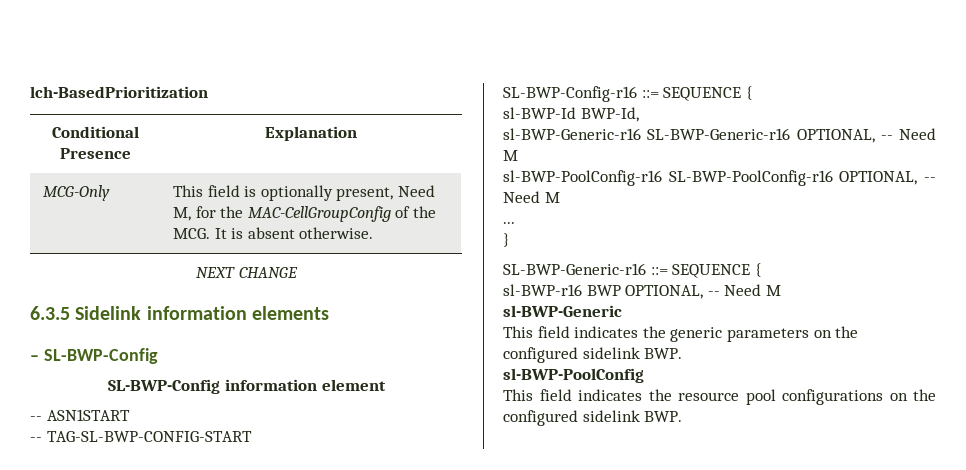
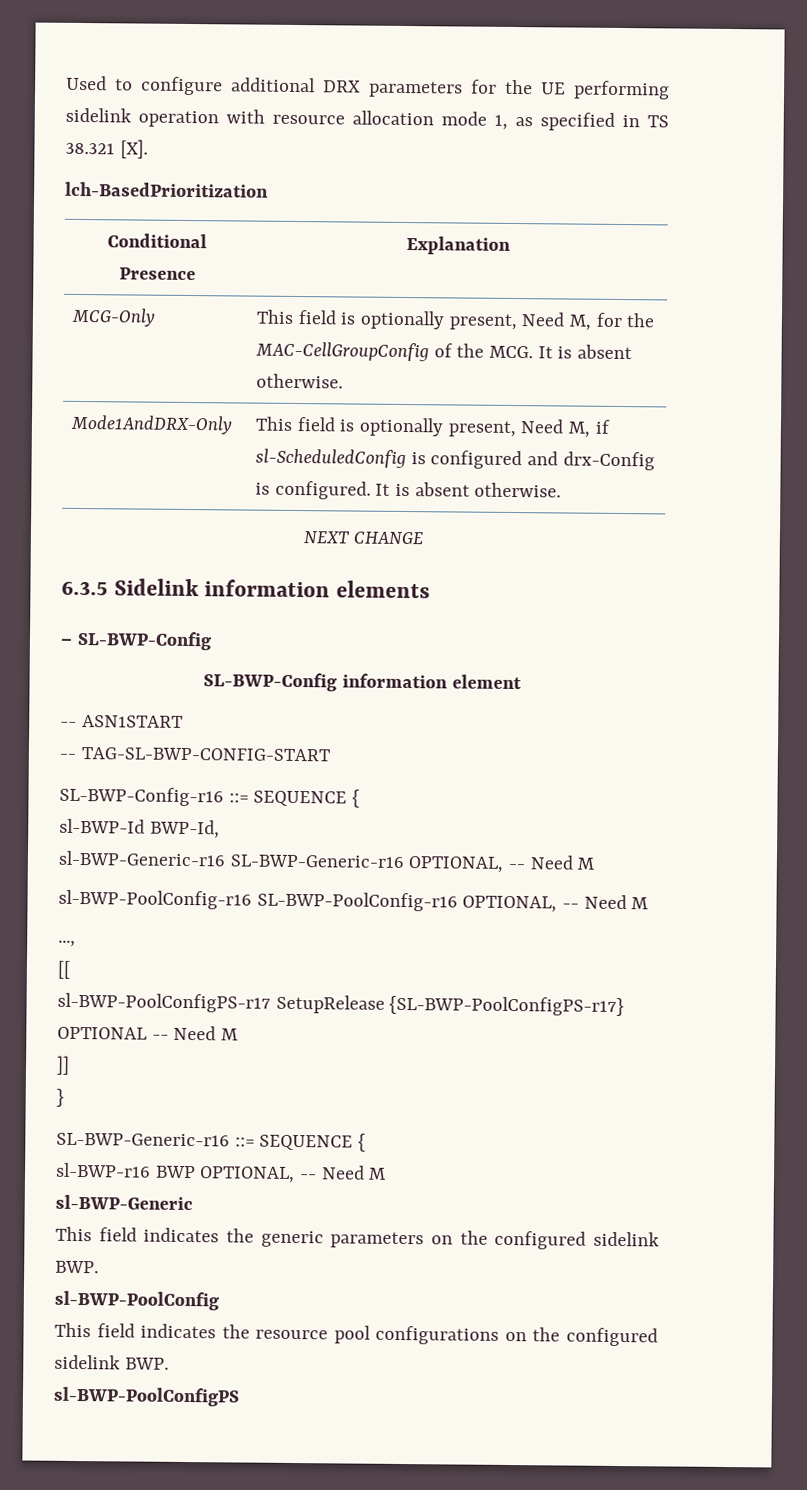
+ Used to configure additional DRX parameters for the UE performing sidelink operation with resource allocation mode 1, as specified in TS 38.321 [X].
+ Mode1AndDRX-Only | This field is optionally present, Need M, if sl-ScheduledConfig is configured and drx-Config is configured. It is absent otherwise.
- ...
+ ...,
+ [[
+ sl-BWP-PoolConfigPS-r17 SetupRelease {SL-BWP-PoolConfigPS-r17} OPTIONAL -- Need M
+ ]]
+ sl-BWP-PoolConfigPS

